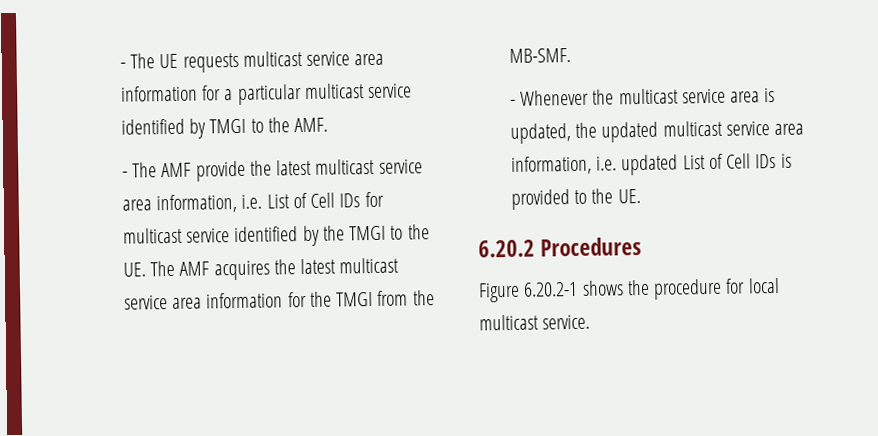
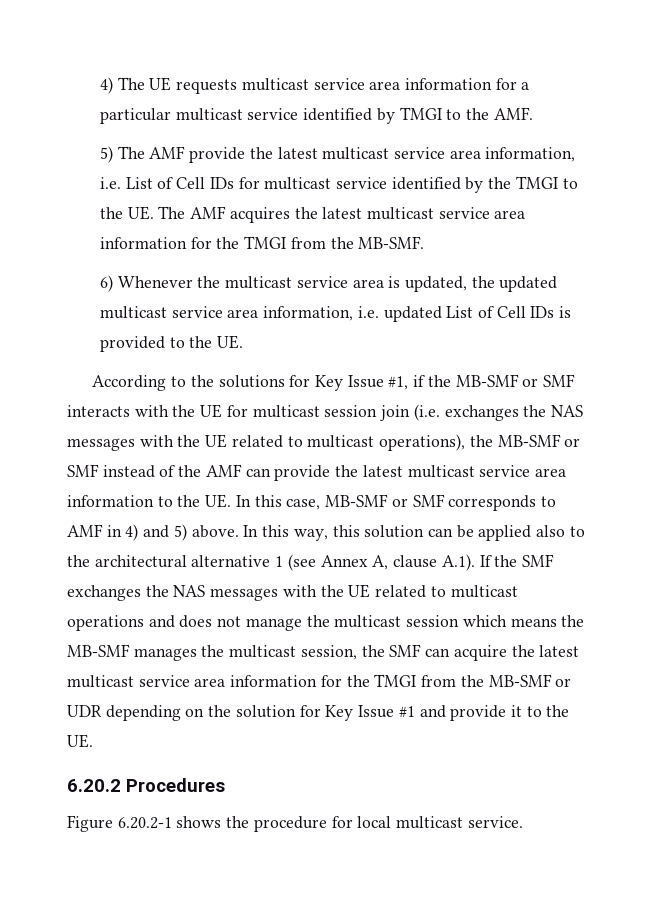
- - The UE requests multicast service area information for a particular multicast service identified by TMGI to the AMF.
+ 4) The UE requests multicast service area information for a particular multicast service identified by TMGI to the AMF.
- - The AMF provide the latest multicast service area information, i.e. List of Cell IDs for multicast service identified by the TMGI to the UE. The AMF acquires the latest multicast service area information for the TMGI from the MB-SMF.
+ 5) The AMF provide the latest multicast service area information, i.e. List of Cell IDs for multicast service identified by the TMGI to the UE. The AMF acquires the latest multicast service area information for the TMGI from the MB-SMF.
- - Whenever the multicast service area is updated, the updated multicast service area information, i.e. updated List of Cell IDs is provided to the UE.
+ 6) Whenever the multicast service area is updated, the updated multicast service area information, i.e. updated List of Cell IDs is provided to the UE.
+ According to the solutions for Key Issue #1, if the MB-SMF or SMF interacts with the UE for multicast session join (i.e. exchanges the NAS messages with the UE related to multicast operations), the MB-SMF or SMF instead of the AMF can provide the latest multicast service area information to the UE. In this case, MB-SMF or SMF corresponds to AMF in 4) and 5) above. In this way, this solution can be applied also to the architectural alternative 1 (see Annex A, clause A.1). If the SMF exchanges the NAS messages with the UE related to multicast operations and does not manage the multicast session which means the MB-SMF manages the multicast session, the SMF can acquire the latest multicast service area information for the TMGI from the MB-SMF or UDR depending on the solution for Key Issue #1 and provide it to the UE.

